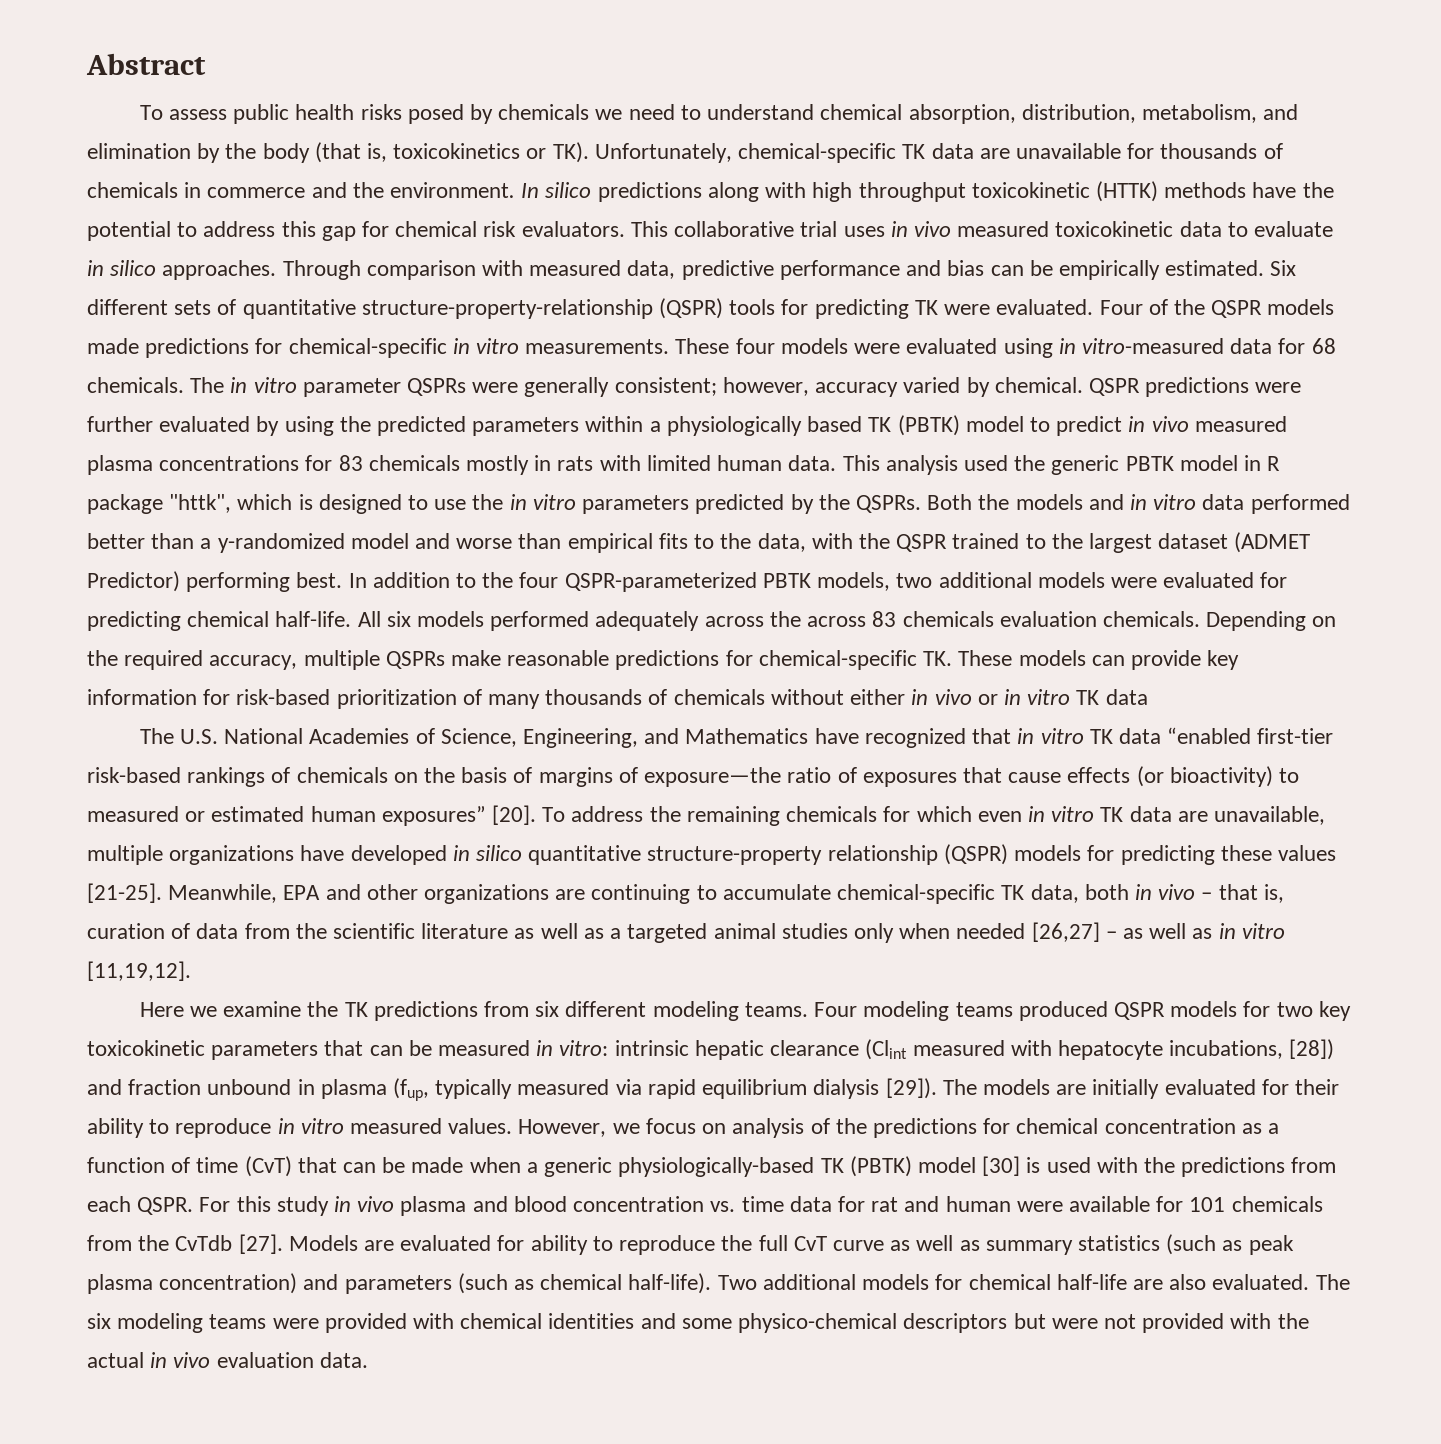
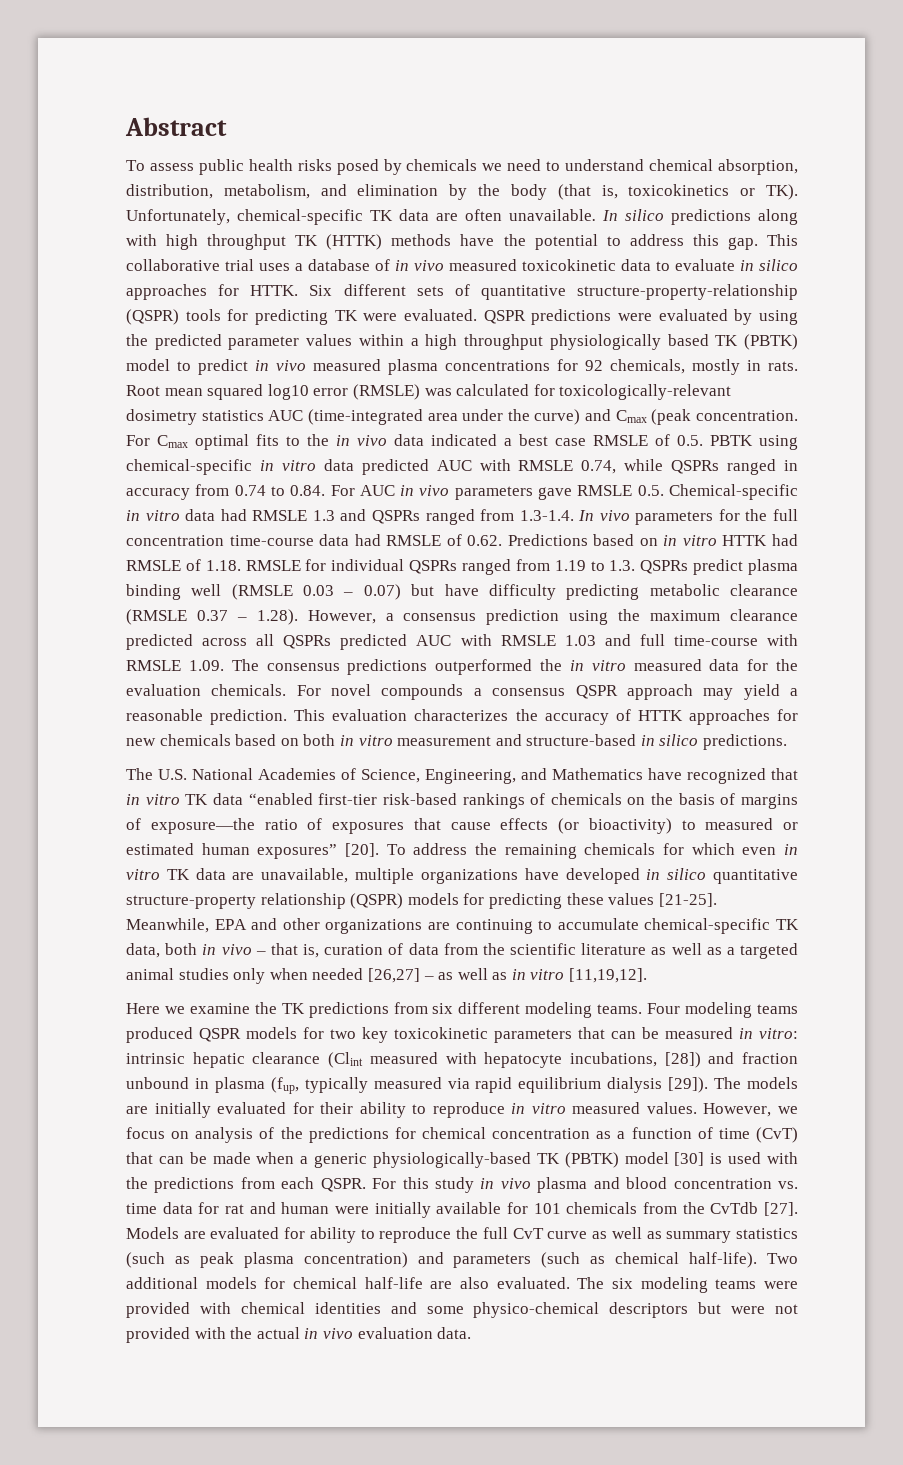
- To assess public health risks posed by chemicals we need to understand chemical absorption, distribution, metabolism, and elimination by the body (that is, toxicokinetics or TK). Unfortunately, chemical-specific TK data are unavailable for thousands of chemicals in commerce and the environment.
+ To assess public health risks posed by chemicals we need to understand chemical absorption, distribution, metabolism, and elimination by the body (that is, toxicokinetics or TK). Unfortunately, chemical-specific TK data are often unavailable.
- In silico predictions along with high throughput toxicokinetic (HTTK) methods have the potential to address this gap for chemical risk evaluators.
+ In silico predictions along with high throughput TK (HTTK) methods have the potential to address this gap.
- This collaborative trial uses in vivo measured toxicokinetic data to evaluate in silico approaches. Through comparison with measured data, predictive performance and bias can be empirically estimated.
+ This collaborative trial uses a database of in vivo measured toxicokinetic data to evaluate in silico approaches for HTTK.
- Four of the QSPR models made predictions for chemical-specific in vitro measurements. These four models were evaluated using in vitro-measured data for 68 chemicals. The in vitro parameter QSPRs were generally consistent; however, accuracy varied by chemical.
- QSPR predictions were further evaluated by using the predicted parameters within a physiologically based TK (PBTK) model to predict in vivo measured plasma concentrations for 83 chemicals mostly in rats with limited human data. This analysis used the generic PBTK model in R package "httk", which is designed to use the in vitro parameters predicted by the QSPRs. Both the models and in vitro data performed better than a y-randomized model and worse than empirical fits to the data, with the QSPR trained to the largest dataset (ADMET Predictor) performing best. In addition to the four QSPR-parameterized PBTK models, two additional models were evaluated for predicting chemical half-life. All six models performed adequately across the across 83 chemicals evaluation chemicals. Depending on the required accuracy, multiple QSPRs make reasonable predictions for chemical-specific TK. These models can provide key information for risk-based prioritization of many thousands of chemicals without either in vivo or in vitro TK data
+ QSPR predictions were evaluated by using the predicted parameter values within a high throughput physiologically based TK (PBTK) model to predict in vivo measured plasma concentrations for 92 chemicals, mostly in rats. Root mean squared log10 error (RMSLE) was calculated for toxicologically-relevant dosimetry statistics AUC (time-integrated area under the curve) and Cmax (peak concentration. For Cmax optimal fits to the in vivo data indicated a best case RMSLE of 0.5. PBTK using chemical-specific in vitro data predicted AUC with RMSLE 0.74, while QSPRs ranged in accuracy from 0.74 to 0.84. For AUC in vivo parameters gave RMSLE 0.5. Chemical-specific in vitro data had RMSLE 1.3 and QSPRs ranged from 1.3-1.4. In vivo parameters for the full concentration time-course data had RMSLE of 0.62. Predictions based on in vitro HTTK had RMSLE of 1.18. RMSLE for individual QSPRs ranged from 1.19 to 1.3. QSPRs predict plasma binding well (RMSLE 0.03 – 0.07) but have difficulty predicting metabolic clearance (RMSLE 0.37 – 1.28). However, a consensus prediction using the maximum clearance predicted across all QSPRs predicted AUC with RMSLE 1.03 and full time-course with RMSLE 1.09. The consensus predictions outperformed the in vitro measured data for the evaluation chemicals. For novel compounds a consensus QSPR approach may yield a reasonable prediction. This evaluation characterizes the accuracy of HTTK approaches for new chemicals based on both in vitro measurement and structure-based in silico predictions.
- For this study in vivo plasma and blood concentration vs. time data for rat and human were available for 101 chemicals from the CvTdb [27].
+ For this study in vivo plasma and blood concentration vs. time data for rat and human were initially available for 101 chemicals from the CvTdb [27].

